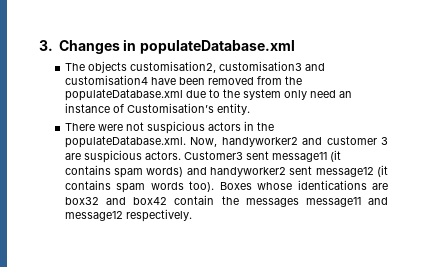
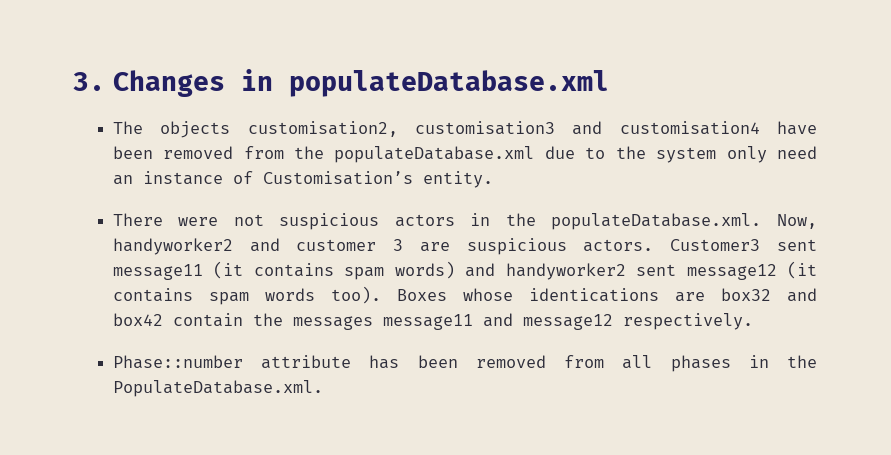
+ Phase::number attribute has been removed from all phases in the PopulateDatabase.xml.

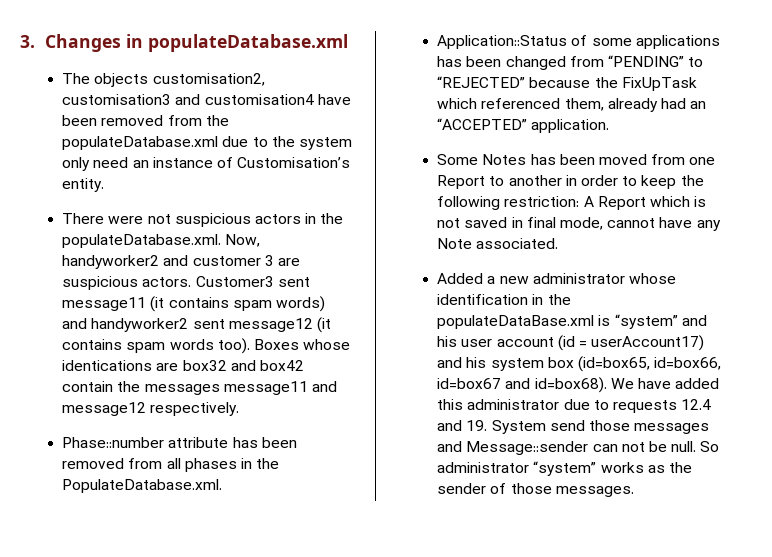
+ Application::Status of some applications has been changed from “PENDING” to “REJECTED” because the FixUpTask which referenced them, already had an “ACCEPTED” application.
+ Some Notes has been moved from one Report to another in order to keep the following restriction: A Report which is not saved in final mode, cannot have any Note associated.
+ Added a new administrator whose identification in the populateDataBase.xml is “system” and his user account (id = userAccount17) and his system box (id=box65, id=box66, id=box67 and id=box68). We have added this administrator due to requests 12.4 and 19. System send those messages and Message::sender can not be null. So administrator “system” works as the sender of those messages.

